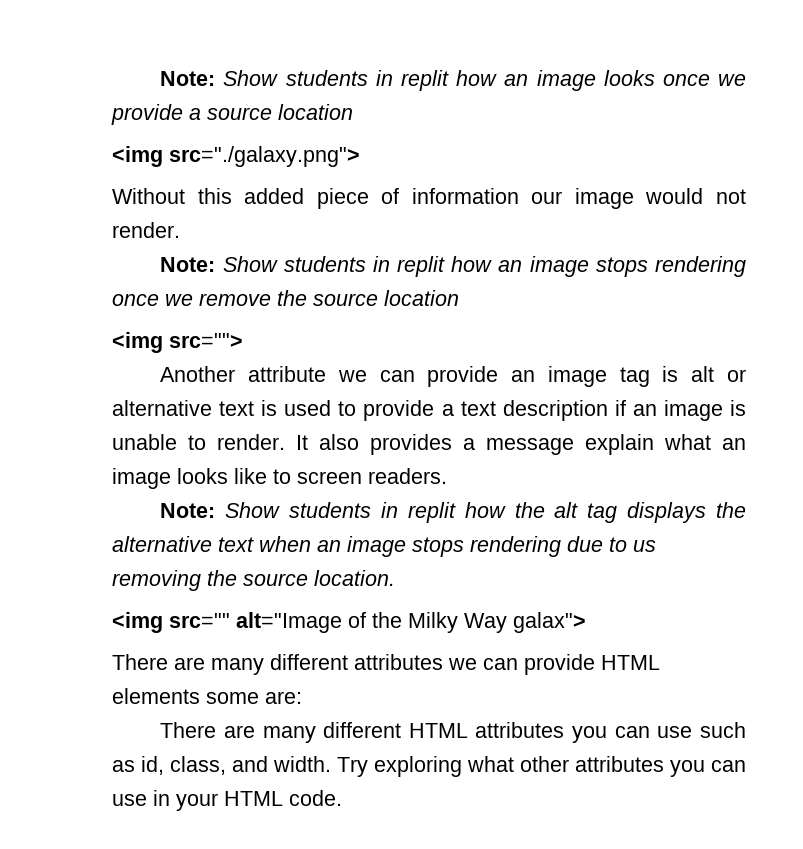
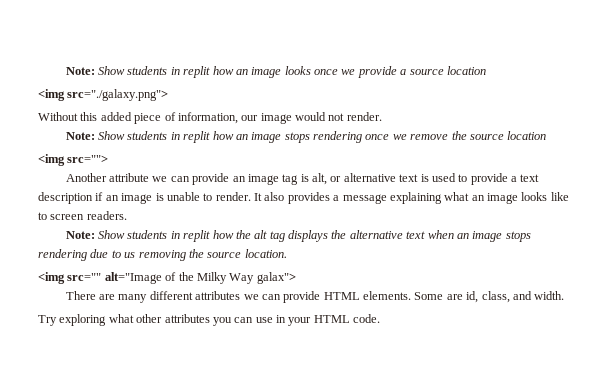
- Without this added piece of information our image would not render.
+ Without this added piece of information, our image would not render.
- Another attribute we can provide an image tag is alt or alternative text is used to provide a text description if an image is unable to render.
+ Another attribute we can provide an image tag is alt, or alternative text is used to provide a text description if an image is unable to render.
- It also provides a message explain what an image looks like to screen readers.
+ It also provides a message explaining what an image looks like to screen readers.
- There are many different attributes we can provide HTML elements some are:
- There are many different HTML attributes you can use such as id, class, and width. Try exploring what other attributes you can use in your HTML code.
+ There are many different attributes we can provide HTML elements. Some are id, class, and width.
+ Try exploring what other attributes you can use in your HTML code.

